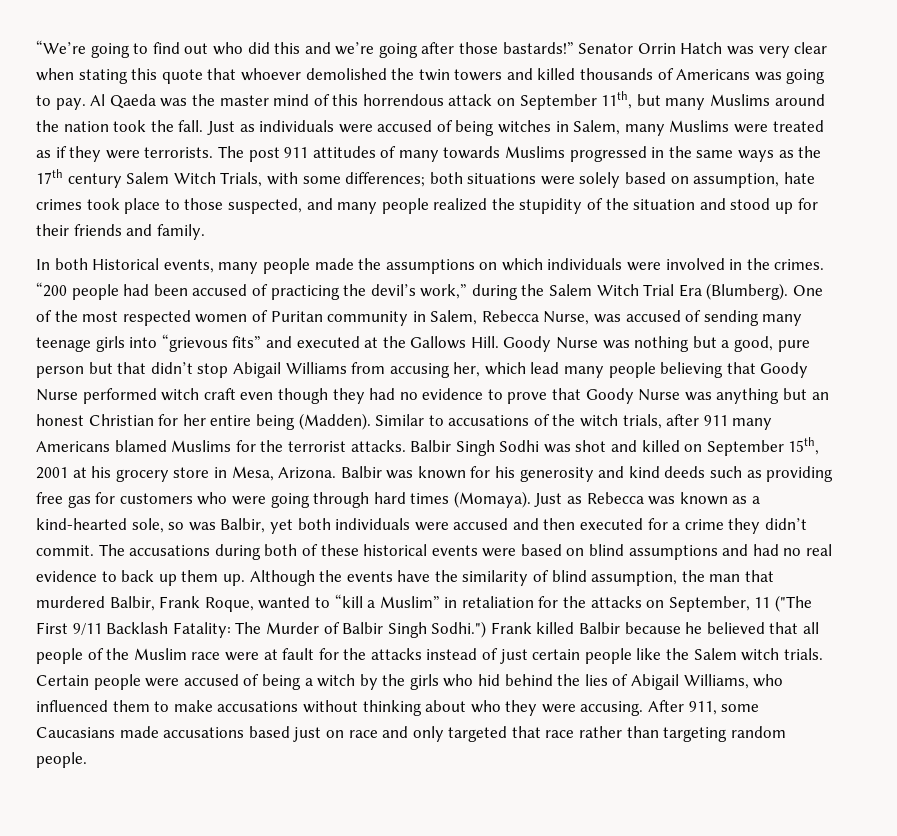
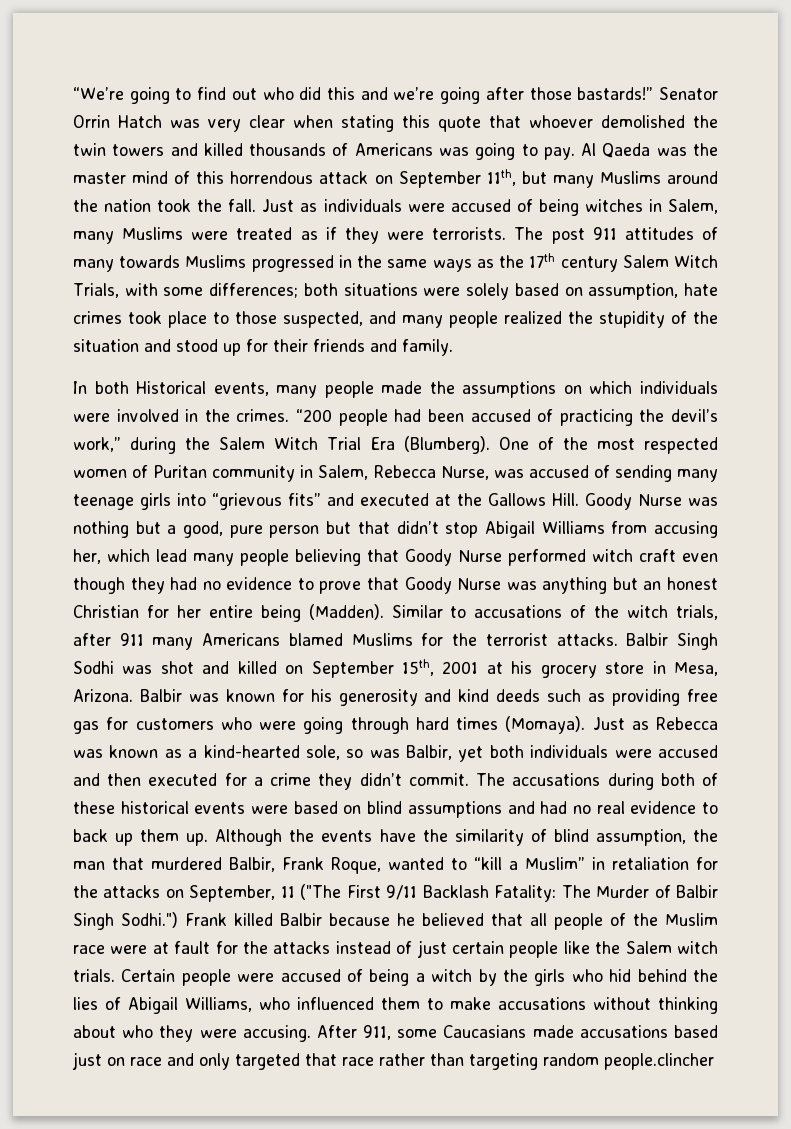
- After 911, some Caucasians made accusations based just on race and only targeted that race rather than targeting random people.
+ After 911, some Caucasians made accusations based just on race and only targeted that race rather than targeting random people.clincher

